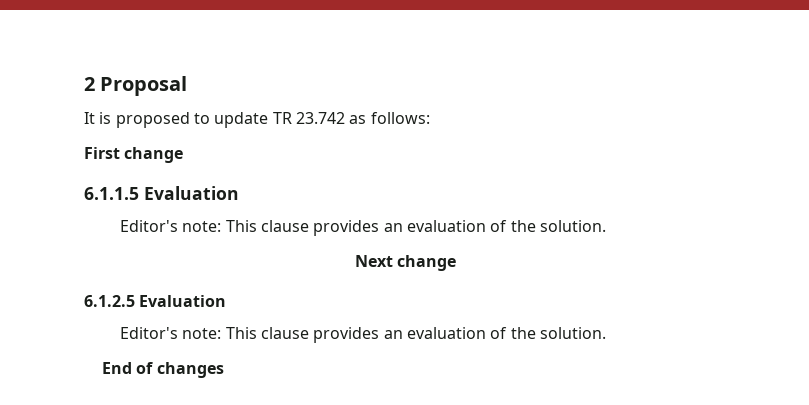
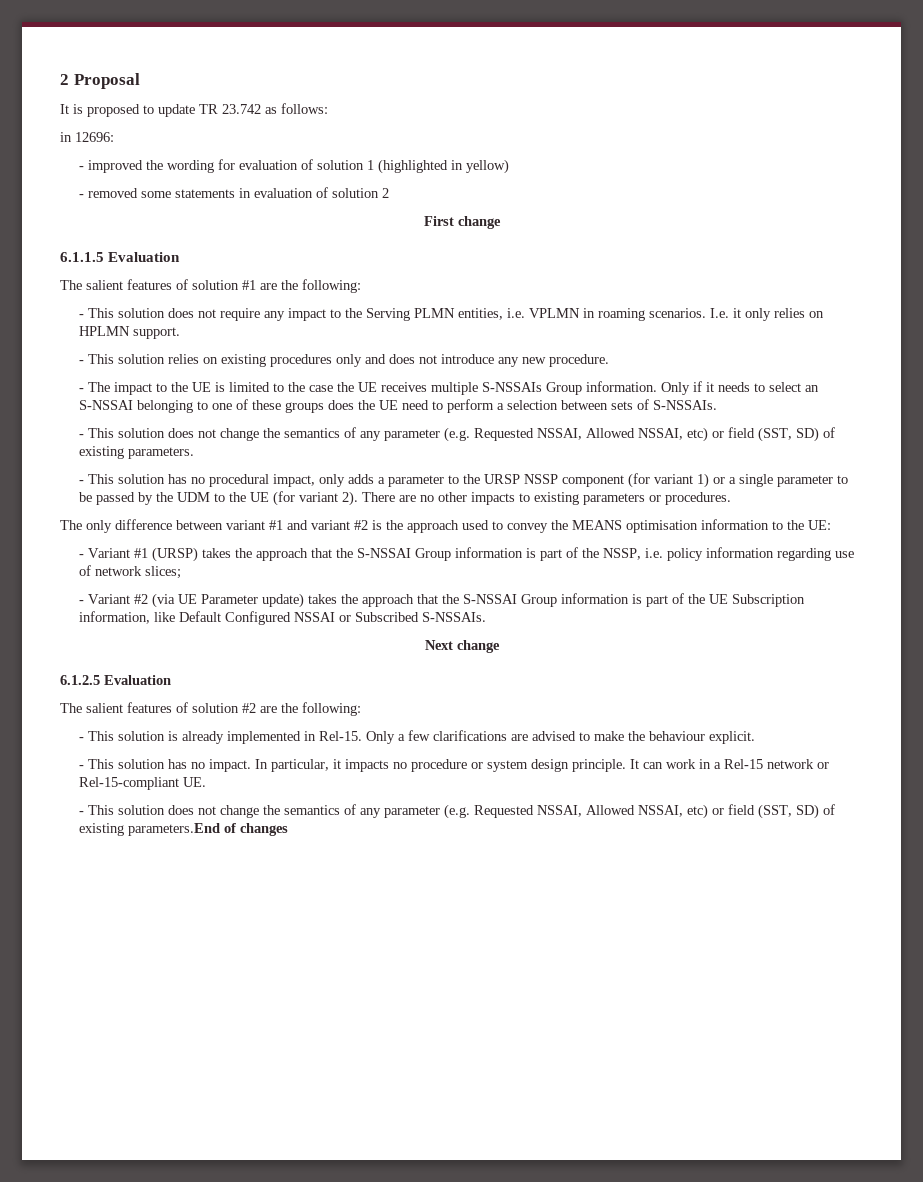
+ in 12696:
+ - improved the wording for evaluation of solution 1 (highlighted in yellow)
+ - removed some statements in evaluation of solution 2
  First change
  6.1.1.5 Evaluation
- Editor's note: This clause provides an evaluation of the solution.
+ The salient features of solution #1 are the following:
+ - This solution does not require any impact to the Serving PLMN entities, i.e. VPLMN in roaming scenarios. I.e. it only relies on HPLMN support.
+ - This solution relies on existing procedures only and does not introduce any new procedure.
+ - The impact to the UE is limited to the case the UE receives multiple S-NSSAIs Group information. Only if it needs to select an S-NSSAI belonging to one of these groups does the UE need to perform a selection between sets of S-NSSAIs.
+ - This solution does not change the semantics of any parameter (e.g. Requested NSSAI, Allowed NSSAI, etc) or field (SST, SD) of existing parameters.
+ - This solution has no procedural impact, only adds a parameter to the URSP NSSP component (for variant 1) or a single parameter to be passed by the UDM to the UE (for variant 2). There are no other impacts to existing parameters or procedures.
+ The only difference between variant #1 and variant #2 is the approach used to convey the MEANS optimisation information to the UE:
+ - Variant #1 (URSP) takes the approach that the S-NSSAI Group information is part of the NSSP, i.e. policy information regarding use of network slices;
+ - Variant #2 (via UE Parameter update) takes the approach that the S-NSSAI Group information is part of the UE Subscription information, like Default Configured NSSAI or Subscribed S-NSSAIs.
  Next change
  6.1.2.5 Evaluation
- Editor's note: This clause provides an evaluation of the solution.
- End of changes
+ The salient features of solution #2 are the following:
+ - This solution is already implemented in Rel-15. Only a few clarifications are advised to make the behaviour explicit.
+ - This solution has no impact. In particular, it impacts no procedure or system design principle. It can work in a Rel-15 network or Rel-15-compliant UE.
+ - This solution does not change the semantics of any parameter (e.g. Requested NSSAI, Allowed NSSAI, etc) or field (SST, SD) of existing parameters.End of changes

